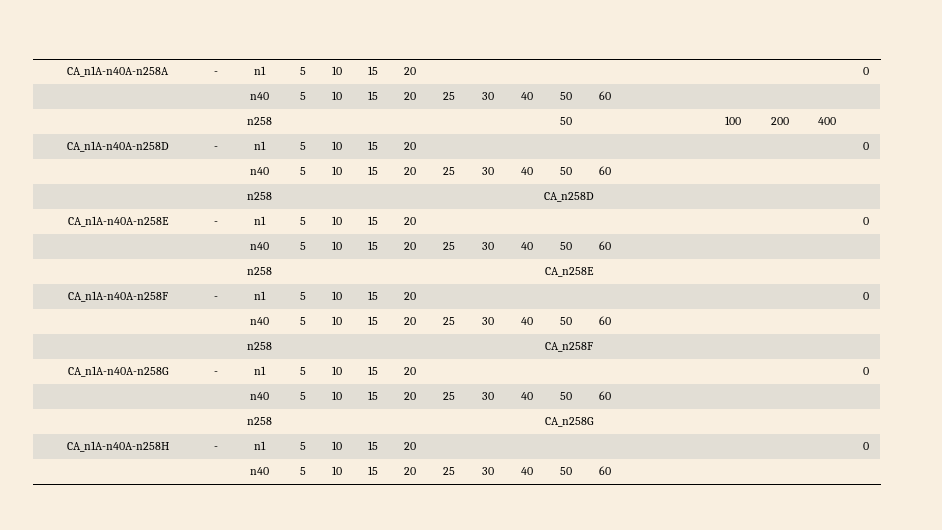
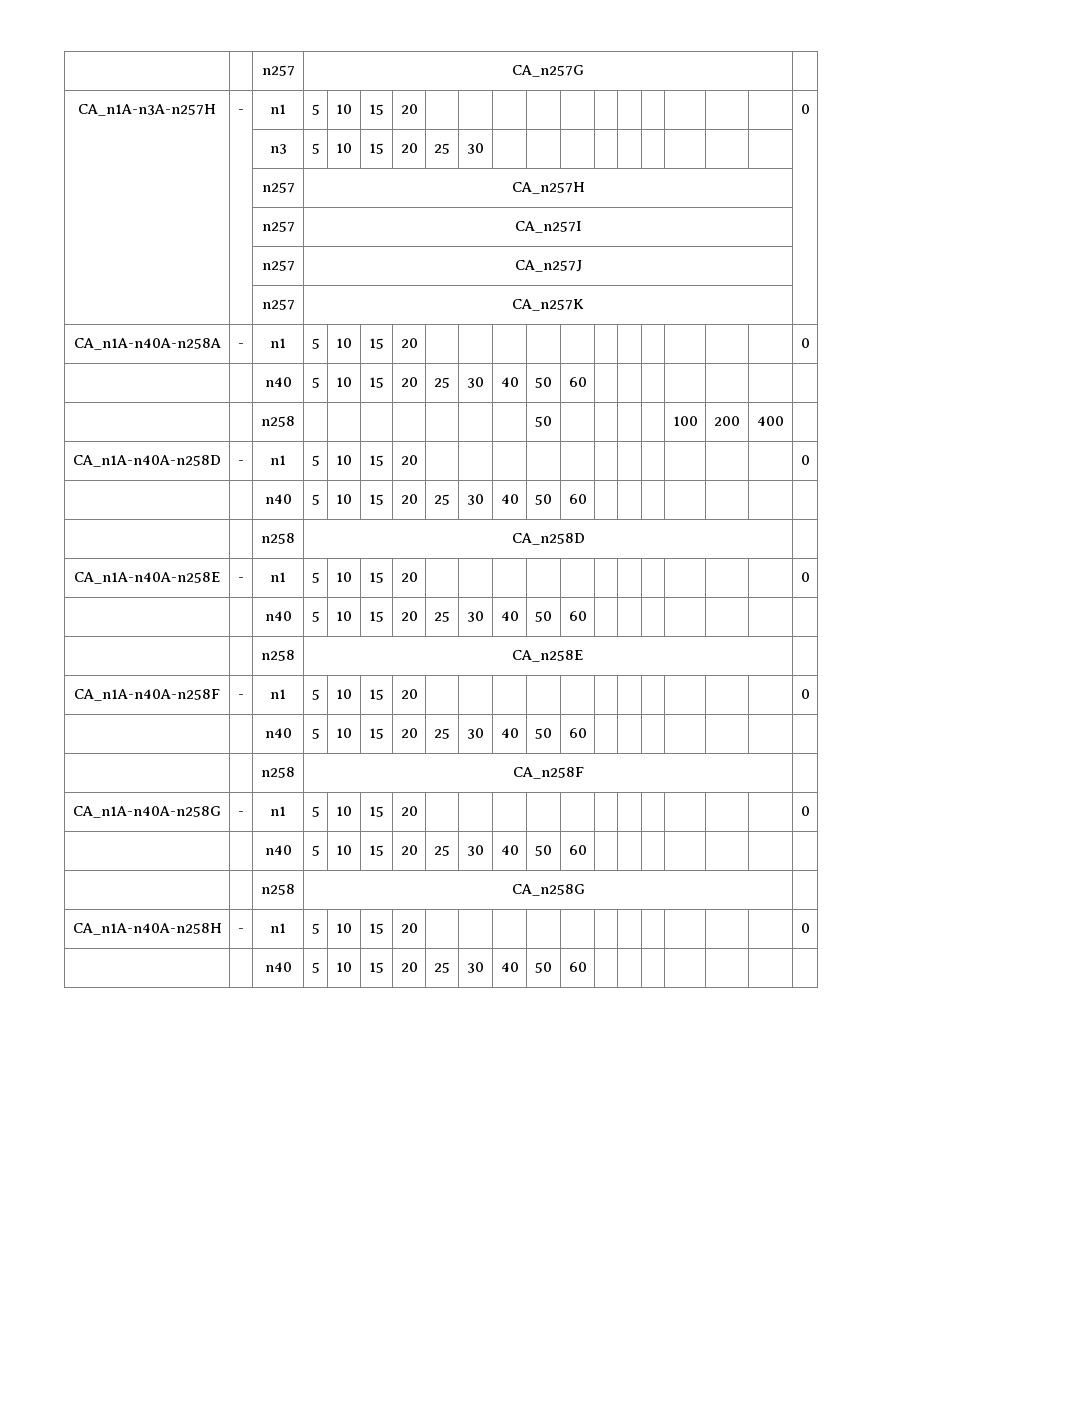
+ | | n257 | CA_n257G |
+ CA_n1A-n3A-n257H | - | n1 | 5 | 10 | 15 | 20 | | | | | | | | | | | | 0
+ | | n3 | 5 | 10 | 15 | 20 | 25 | 30 | | | | | | | | | |
+ | | n257 | CA_n257H |
+ | | n257 | CA_n257I |
+ | | n257 | CA_n257J |
+ | | n257 | CA_n257K |

